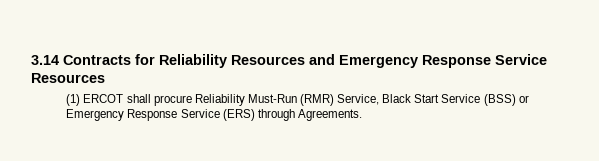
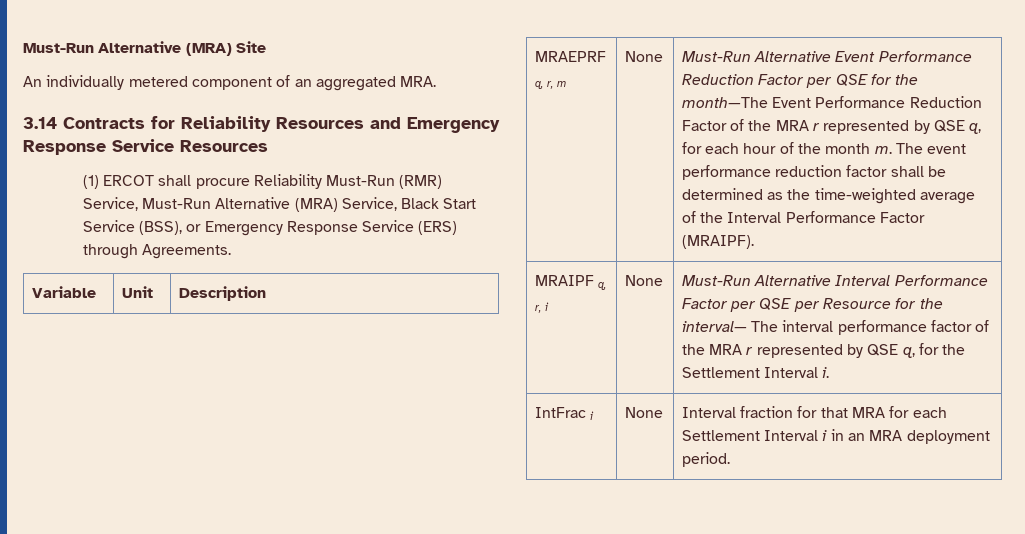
+ Must-Run Alternative (MRA) Site
+ An individually metered component of an aggregated MRA.
- (1) ERCOT shall procure Reliability Must-Run (RMR) Service, Black Start Service (BSS) or Emergency Response Service (ERS) through Agreements.
+ (1) ERCOT shall procure Reliability Must-Run (RMR) Service, Must-Run Alternative (MRA) Service, Black Start Service (BSS), or Emergency Response Service (ERS) through Agreements.
+ Variable | Unit | Description
+ MRAEPRF q, r, m | None | Must-Run Alternative Event Performance Reduction Factor per QSE for the month—The Event Performance Reduction Factor of the MRA r represented by QSE q, for each hour of the month m. The event performance reduction factor shall be determined as the time-weighted average of the Interval Performance Factor (MRAIPF).
+ MRAIPF q, r, i | None | Must-Run Alternative Interval Performance Factor per QSE per Resource for the interval— The interval performance factor of the MRA r represented by QSE q, for the Settlement Interval i.
+ IntFrac i | None | Interval fraction for that MRA for each Settlement Interval i in an MRA deployment period.

